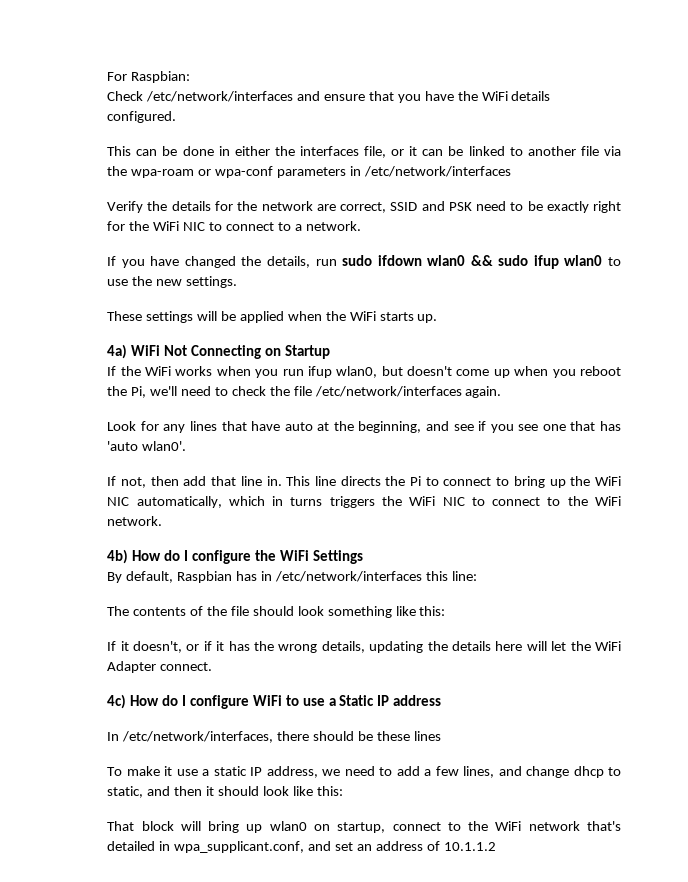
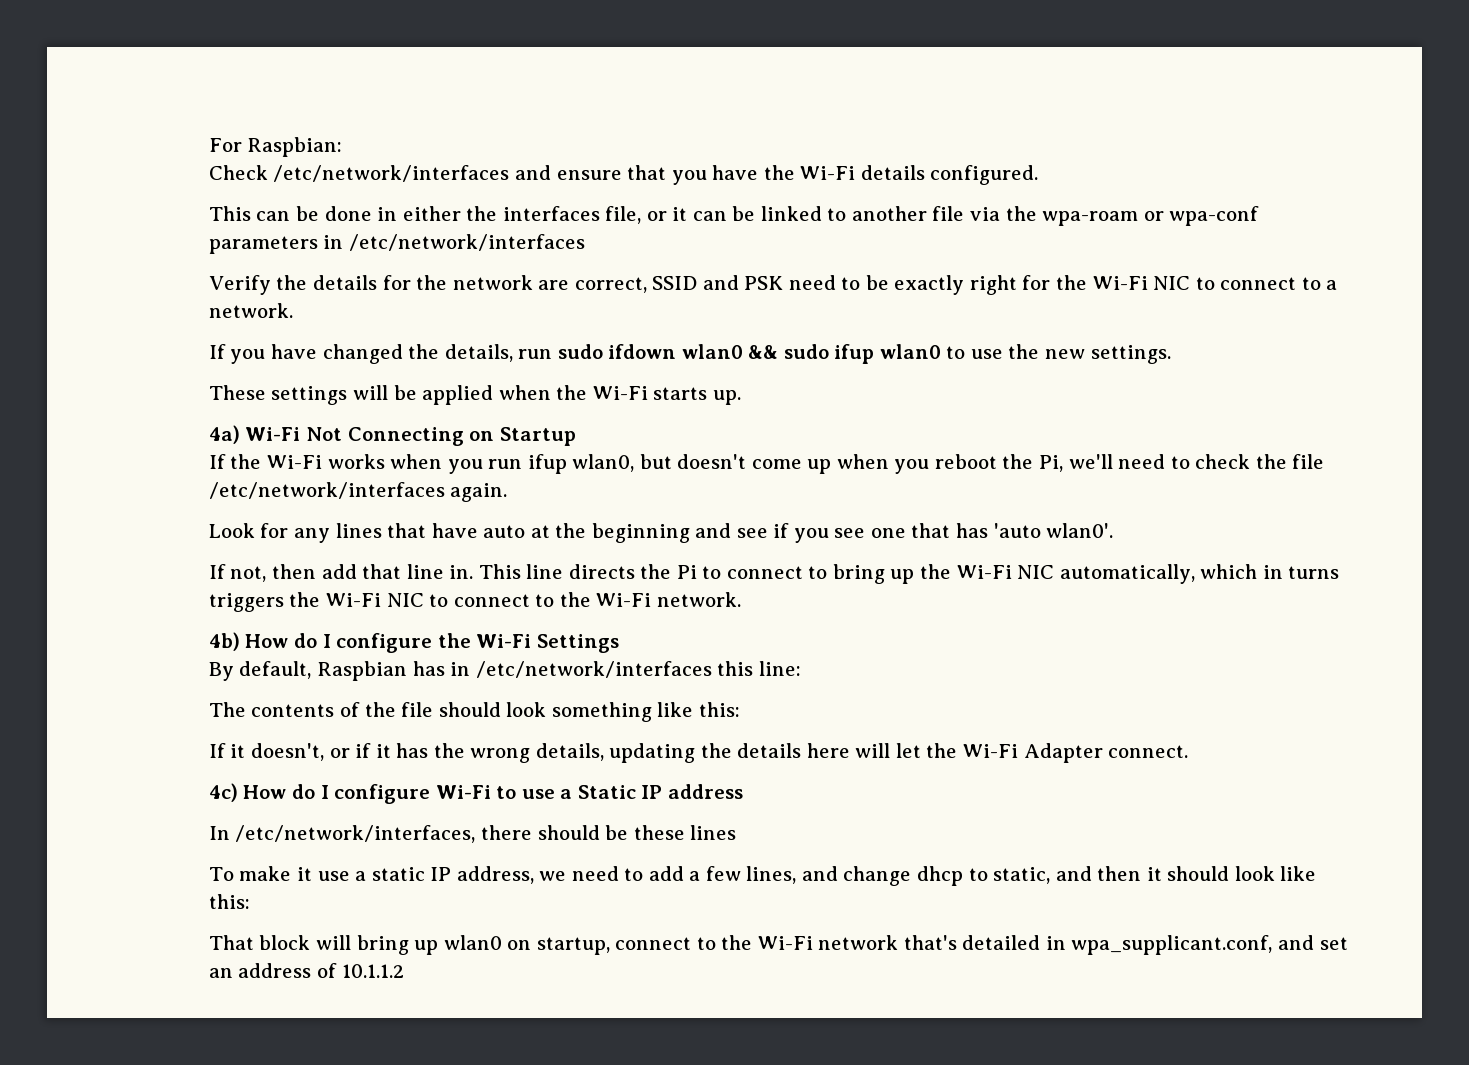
- Check /etc/network/interfaces and ensure that you have the WiFi details configured.
+ Check /etc/network/interfaces and ensure that you have the Wi-Fi details configured.
- Verify the details for the network are correct, SSID and PSK need to be exactly right for the WiFi NIC to connect to a network.
+ Verify the details for the network are correct, SSID and PSK need to be exactly right for the Wi-Fi NIC to connect to a network.
- These settings will be applied when the WiFi starts up.
+ These settings will be applied when the Wi-Fi starts up.
- 4a) WiFi Not Connecting on Startup
+ 4a) Wi-Fi Not Connecting on Startup
- If the WiFi works when you run ifup wlan0, but doesn't come up when you reboot the Pi, we'll need to check the file /etc/network/interfaces again.
+ If the Wi-Fi works when you run ifup wlan0, but doesn't come up when you reboot the Pi, we'll need to check the file /etc/network/interfaces again.
- Look for any lines that have auto at the beginning, and see if you see one that has 'auto wlan0'.
+ Look for any lines that have auto at the beginning and see if you see one that has 'auto wlan0'.
- This line directs the Pi to connect to bring up the WiFi NIC automatically, which in turns triggers the WiFi NIC to connect to the WiFi network.
+ This line directs the Pi to connect to bring up the Wi-Fi NIC automatically, which in turns triggers the Wi-Fi NIC to connect to the Wi-Fi network.
- 4b) How do I configure the WiFi Settings
+ 4b) How do I configure the Wi-Fi Settings
- If it doesn't, or if it has the wrong details, updating the details here will let the WiFi Adapter connect.
+ If it doesn't, or if it has the wrong details, updating the details here will let the Wi-Fi Adapter connect.
- 4c) How do I configure WiFi to use a Static IP address
+ 4c) How do I configure Wi-Fi to use a Static IP address
- That block will bring up wlan0 on startup, connect to the WiFi network that's detailed in wpa_supplicant.conf, and set an address of 10.1.1.2
+ That block will bring up wlan0 on startup, connect to the Wi-Fi network that's detailed in wpa_supplicant.conf, and set an address of 10.1.1.2

